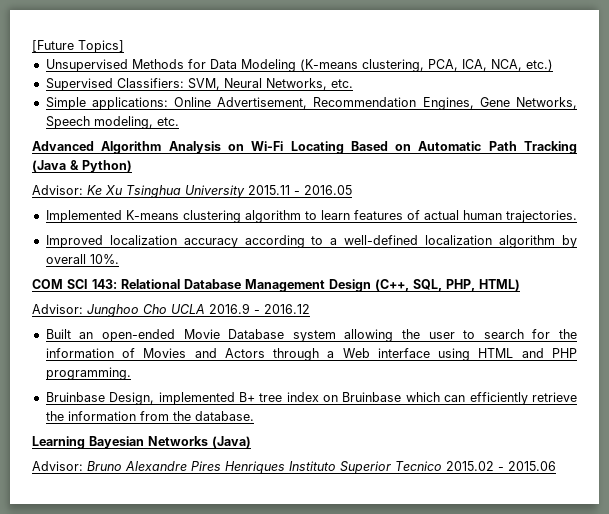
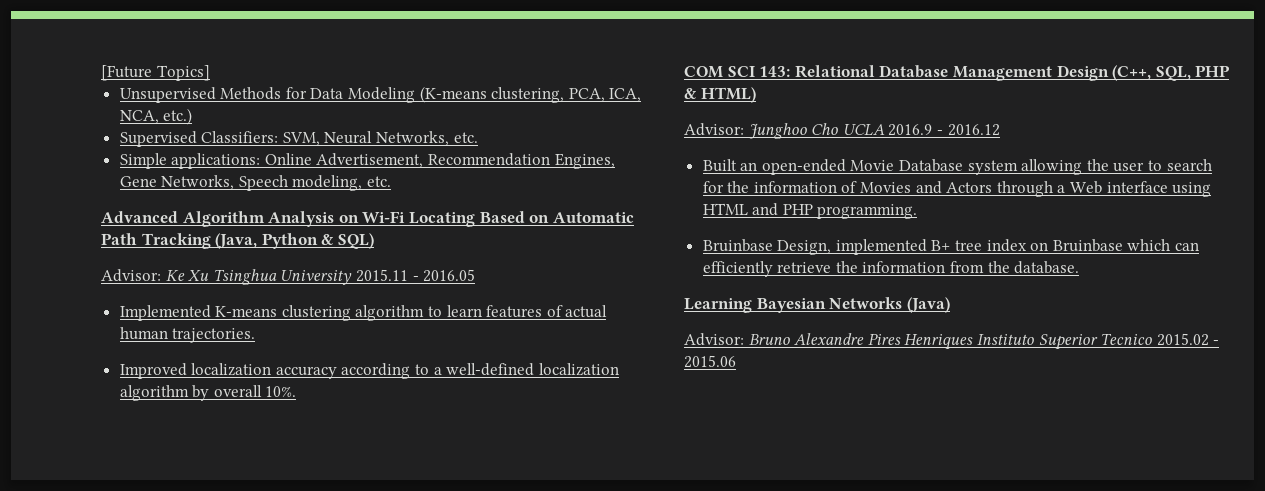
- Advanced Algorithm Analysis on Wi-Fi Locating Based on Automatic Path Tracking (Java & Python)
+ Advanced Algorithm Analysis on Wi-Fi Locating Based on Automatic Path Tracking (Java, Python & SQL)
- COM SCI 143: Relational Database Management Design (C++, SQL, PHP, HTML)
+ COM SCI 143: Relational Database Management Design (C++, SQL, PHP & HTML)

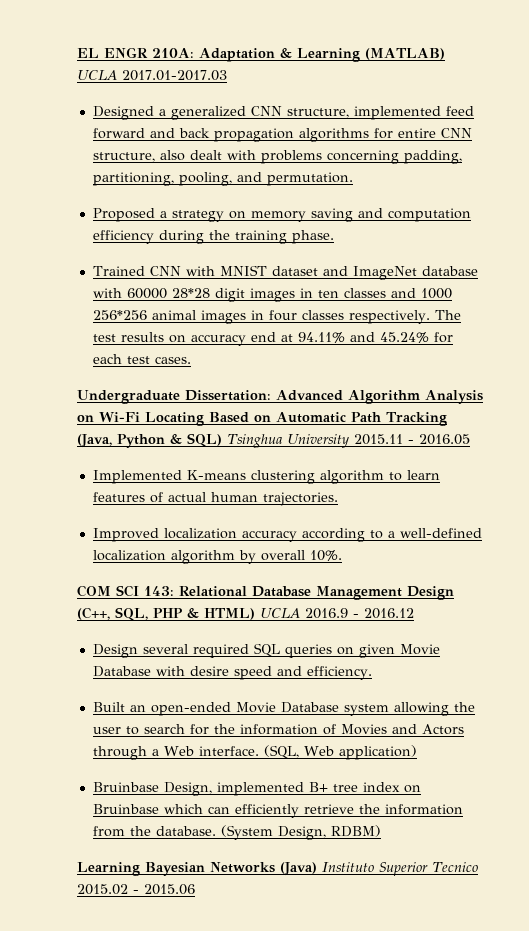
- [Future Topics]
- Unsupervised Methods for Data Modeling (K-means clustering, PCA, ICA, NCA, etc.)
- Supervised Classifiers: SVM, Neural Networks, etc.
- Simple applications: Online Advertisement, Recommendation Engines, Gene Networks, Speech modeling, etc.
- Advanced Algorithm Analysis on Wi-Fi Locating Based on Automatic Path Tracking (Java, Python & SQL)
- Advisor: Ke Xu Tsinghua University 2015.11 - 2016.05
+ EL ENGR 210A: Adaptation & Learning (MATLAB) UCLA 2017.01-2017.03
+ Designed a generalized CNN structure, implemented feed forward and back propagation algorithms for entire CNN structure, also dealt with problems concerning padding, partitioning, pooling, and permutation.
+ Proposed a strategy on memory saving and computation efficiency during the training phase.
+ Trained CNN with MNIST dataset and ImageNet database with 60000 28*28 digit images in ten classes and 1000 256*256 animal images in four classes respectively. The test results on accuracy end at 94.11% and 45.24% for each test cases.
+ Undergraduate Dissertation: Advanced Algorithm Analysis on Wi-Fi Locating Based on Automatic Path Tracking (Java, Python & SQL) Tsinghua University 2015.11 - 2016.05
- COM SCI 143: Relational Database Management Design (C++, SQL, PHP & HTML)
- Advisor: Junghoo Cho UCLA 2016.9 - 2016.12
+ COM SCI 143: Relational Database Management Design (C++, SQL, PHP & HTML) UCLA 2016.9 - 2016.12
+ Design several required SQL queries on given Movie Database with desire speed and efficiency.
- Built an open-ended Movie Database system allowing the user to search for the information of Movies and Actors through a Web interface using HTML and PHP programming.
+ Built an open-ended Movie Database system allowing the user to search for the information of Movies and Actors through a Web interface. (SQL, Web application)
+ (System Design, RDBM)
- Learning Bayesian Networks (Java)
- Advisor: Bruno Alexandre Pires Henriques Instituto Superior Tecnico 2015.02 - 2015.06
+ Learning Bayesian Networks (Java) Instituto Superior Tecnico 2015.02 - 2015.06

